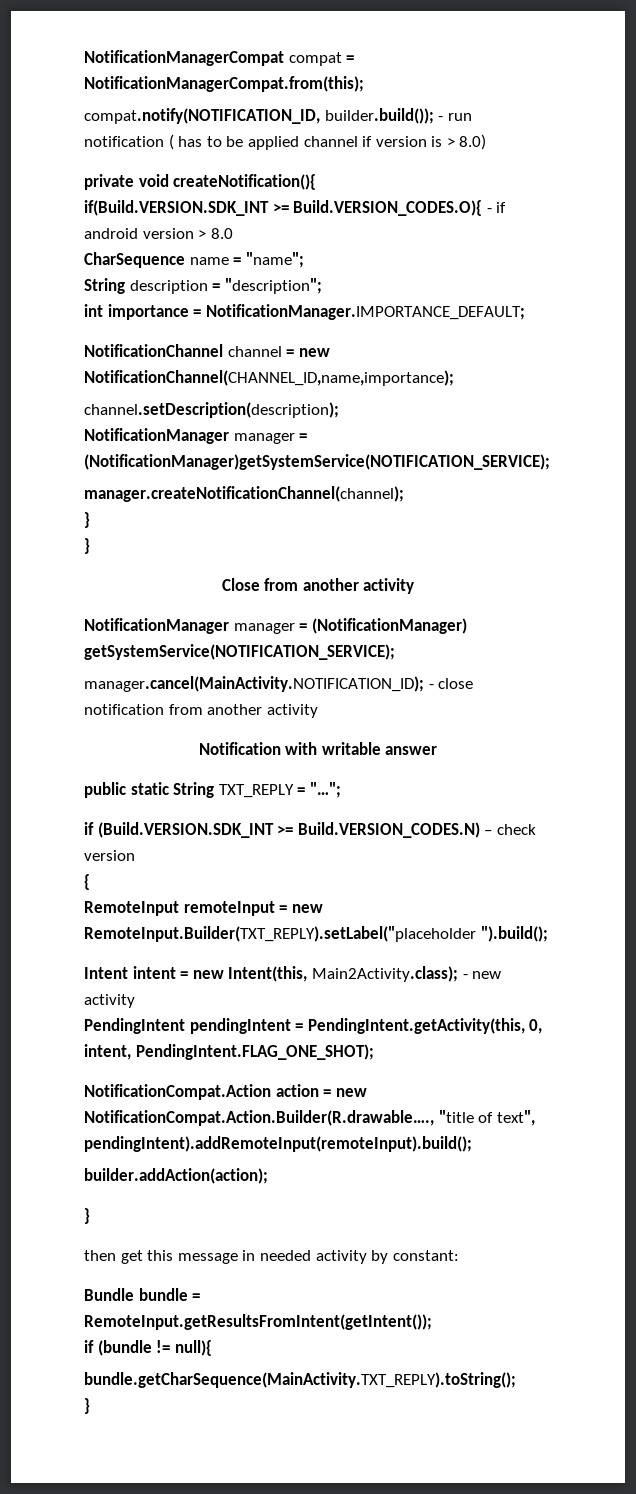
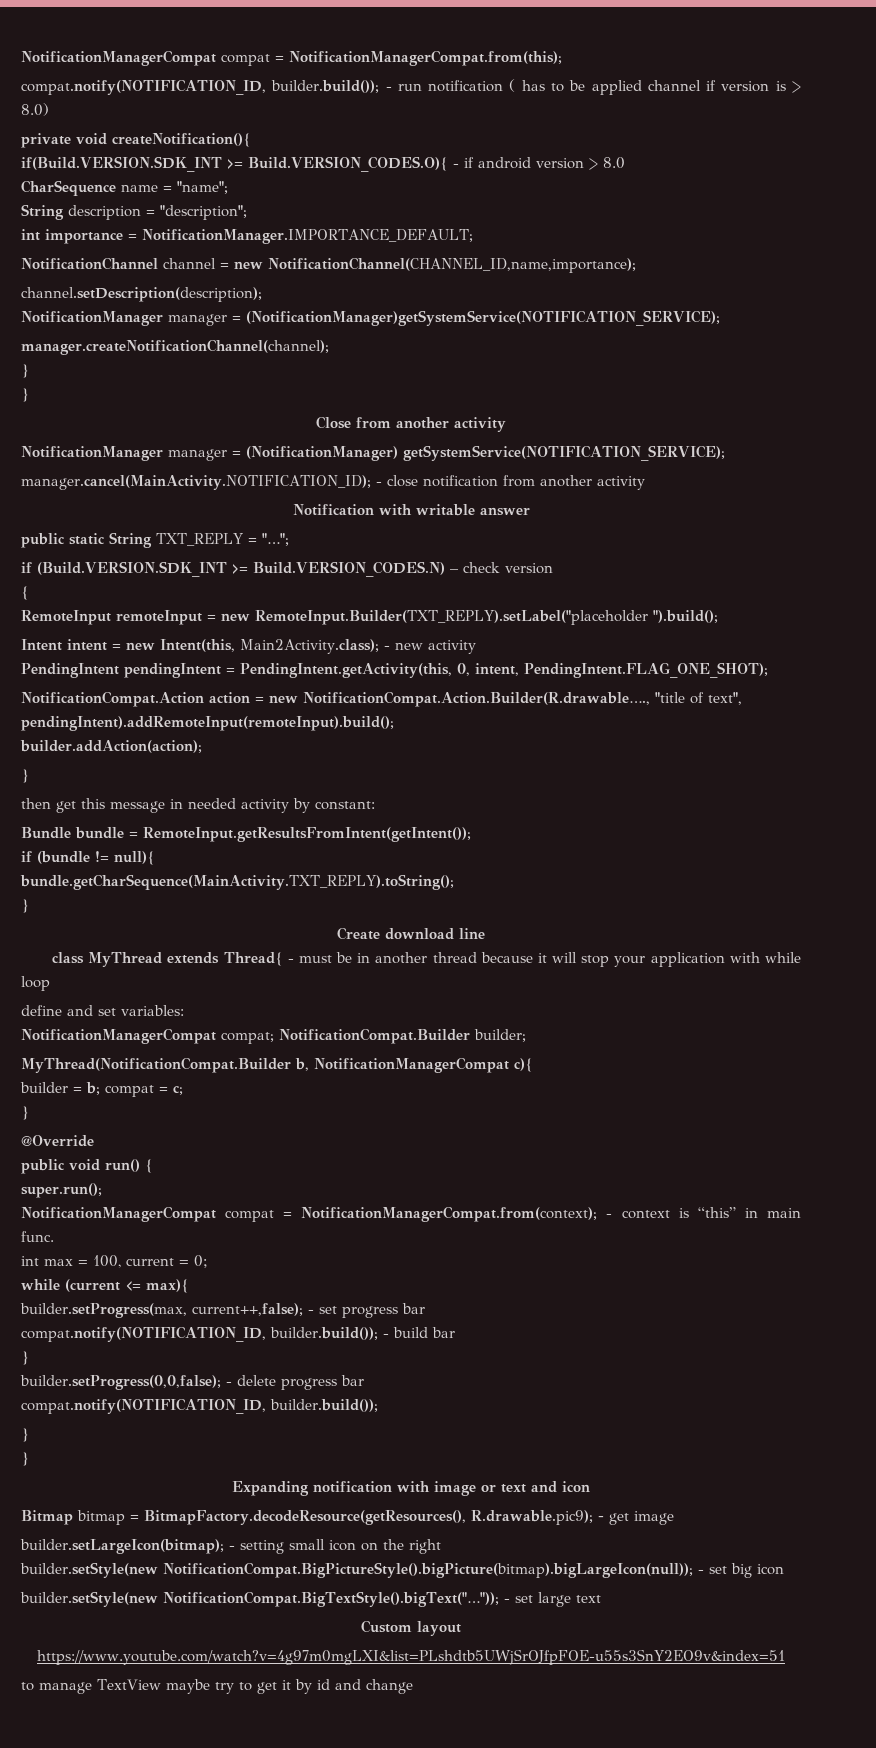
+ Create download line
+ class MyThread extends Thread{ - must be in another thread because it will stop your application with while loop
+ define and set variables:
+ NotificationManagerCompat compat; NotificationCompat.Builder builder;
+ MyThread(NotificationCompat.Builder b, NotificationManagerCompat c){
+ builder = b; compat = c;
+ }
+ @Override
+ public void run() {
+ super.run();
+ NotificationManagerCompat compat = NotificationManagerCompat.from(context); - context is “this” in main func.
+ int max = 100, current = 0;
+ while (current <= max){
+ builder.setProgress(max, current++,false); - set progress bar
+ compat.notify(NOTIFICATION_ID, builder.build()); - build bar
+ }
+ builder.setProgress(0,0,false); - delete progress bar
+ compat.notify(NOTIFICATION_ID, builder.build());
+ }
+ }
+ Expanding notification with image or text and icon
+ Bitmap bitmap = BitmapFactory.decodeResource(getResources(), R.drawable.pic9); - get image
+ builder.setLargeIcon(bitmap); - setting small icon on the right
+ builder.setStyle(new NotificationCompat.BigPictureStyle().bigPicture(bitmap).bigLargeIcon(null)); - set big icon
+ builder.setStyle(new NotificationCompat.BigTextStyle().bigText("…")); - set large text
+ Custom layout
+ https://www.youtube.com/watch?v=4g97m0mgLXI&list=PLshdtb5UWjSrOJfpFOE-u55s3SnY2EO9v&index=51
+ to manage TextView maybe try to get it by id and change

